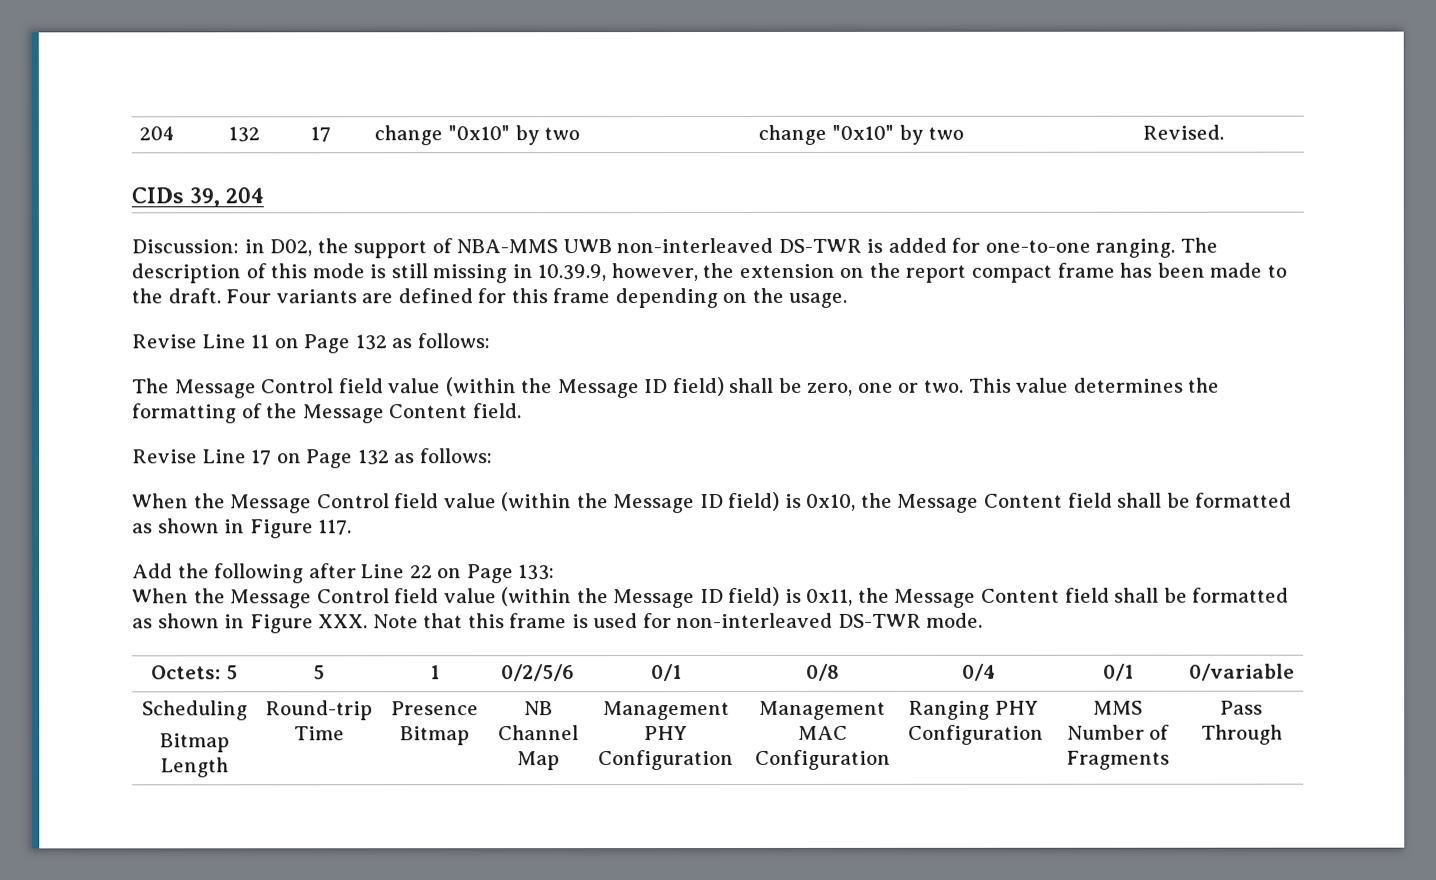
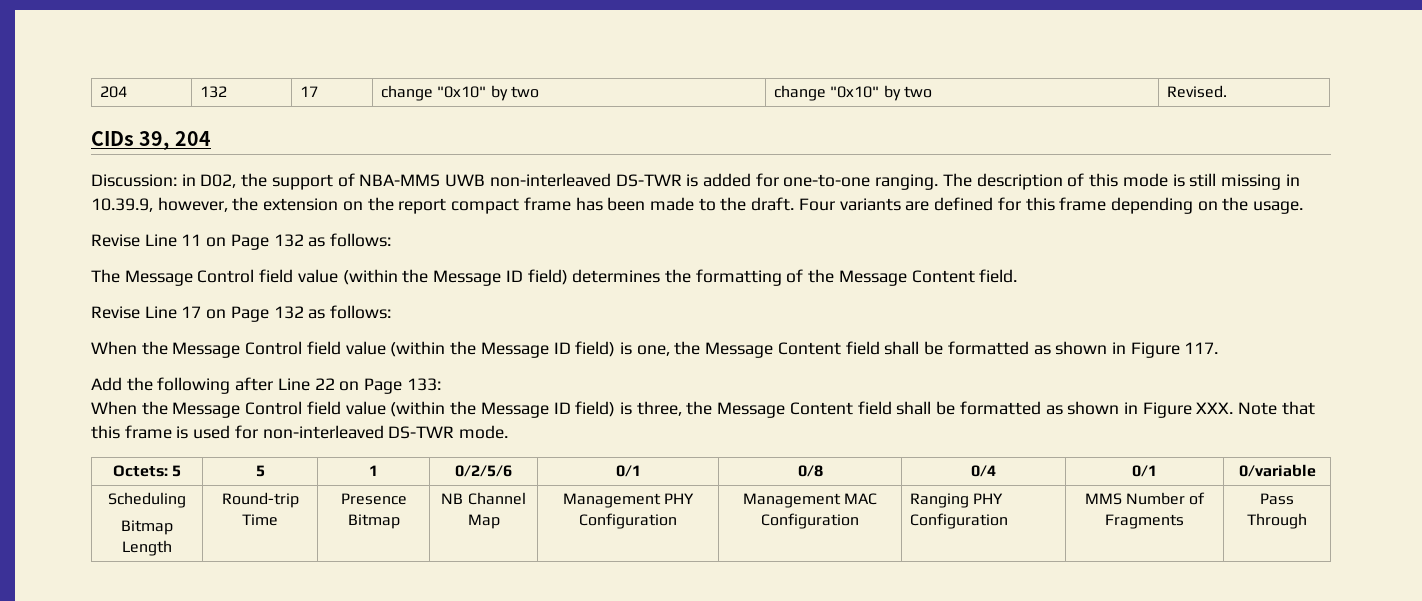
- The Message Control field value (within the Message ID field) shall be zero, one or two. This value determines the formatting of the Message Content field.
+ The Message Control field value (within the Message ID field) determines the formatting of the Message Content field.
- When the Message Control field value (within the Message ID field) is 0x10, the Message Content field shall be formatted as shown in Figure 117.
+ When the Message Control field value (within the Message ID field) is one, the Message Content field shall be formatted as shown in Figure 117.
- When the Message Control field value (within the Message ID field) is 0x11, the Message Content field shall be formatted as shown in Figure XXX. Note that this frame is used for non-interleaved DS-TWR mode.
+ When the Message Control field value (within the Message ID field) is three, the Message Content field shall be formatted as shown in Figure XXX. Note that this frame is used for non-interleaved DS-TWR mode.

